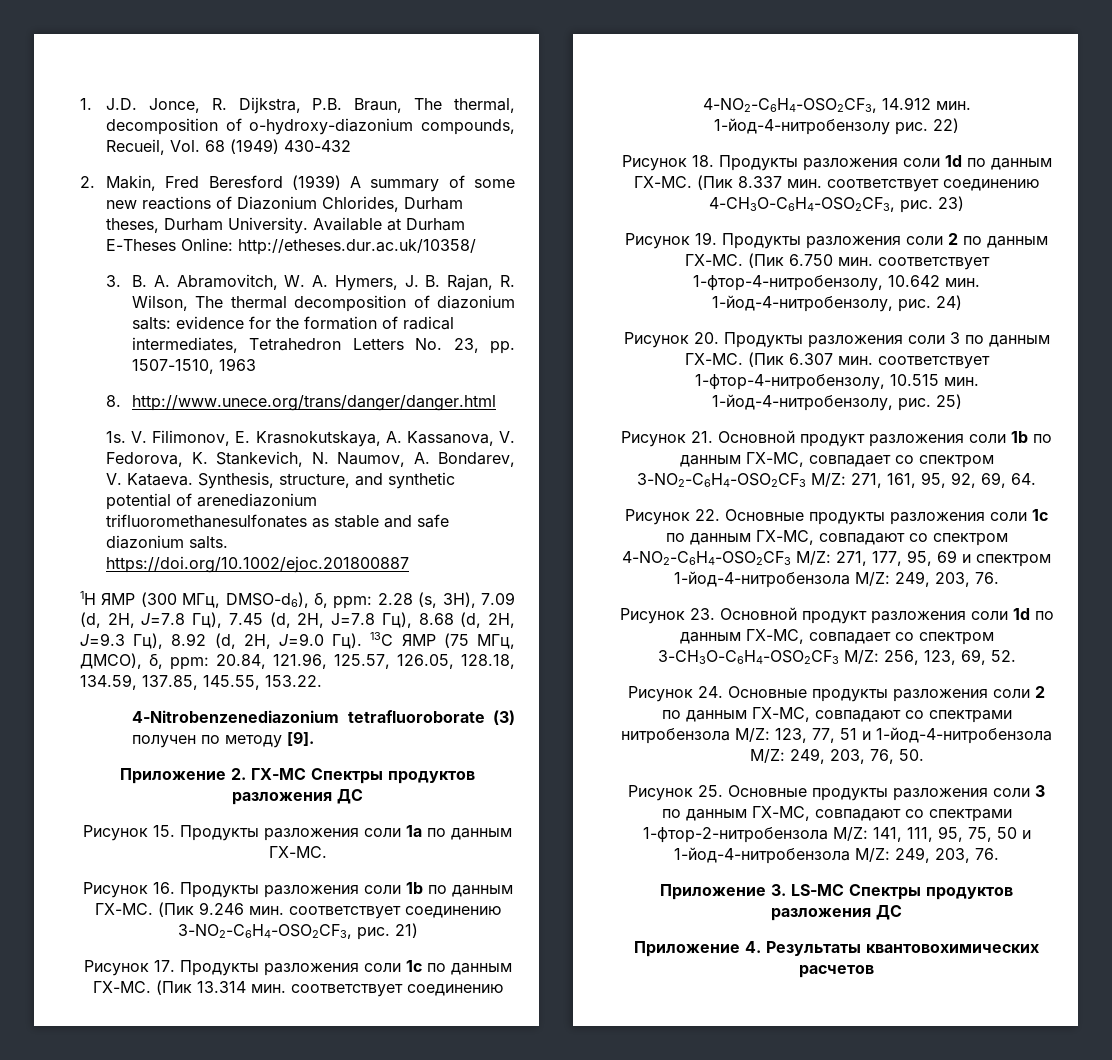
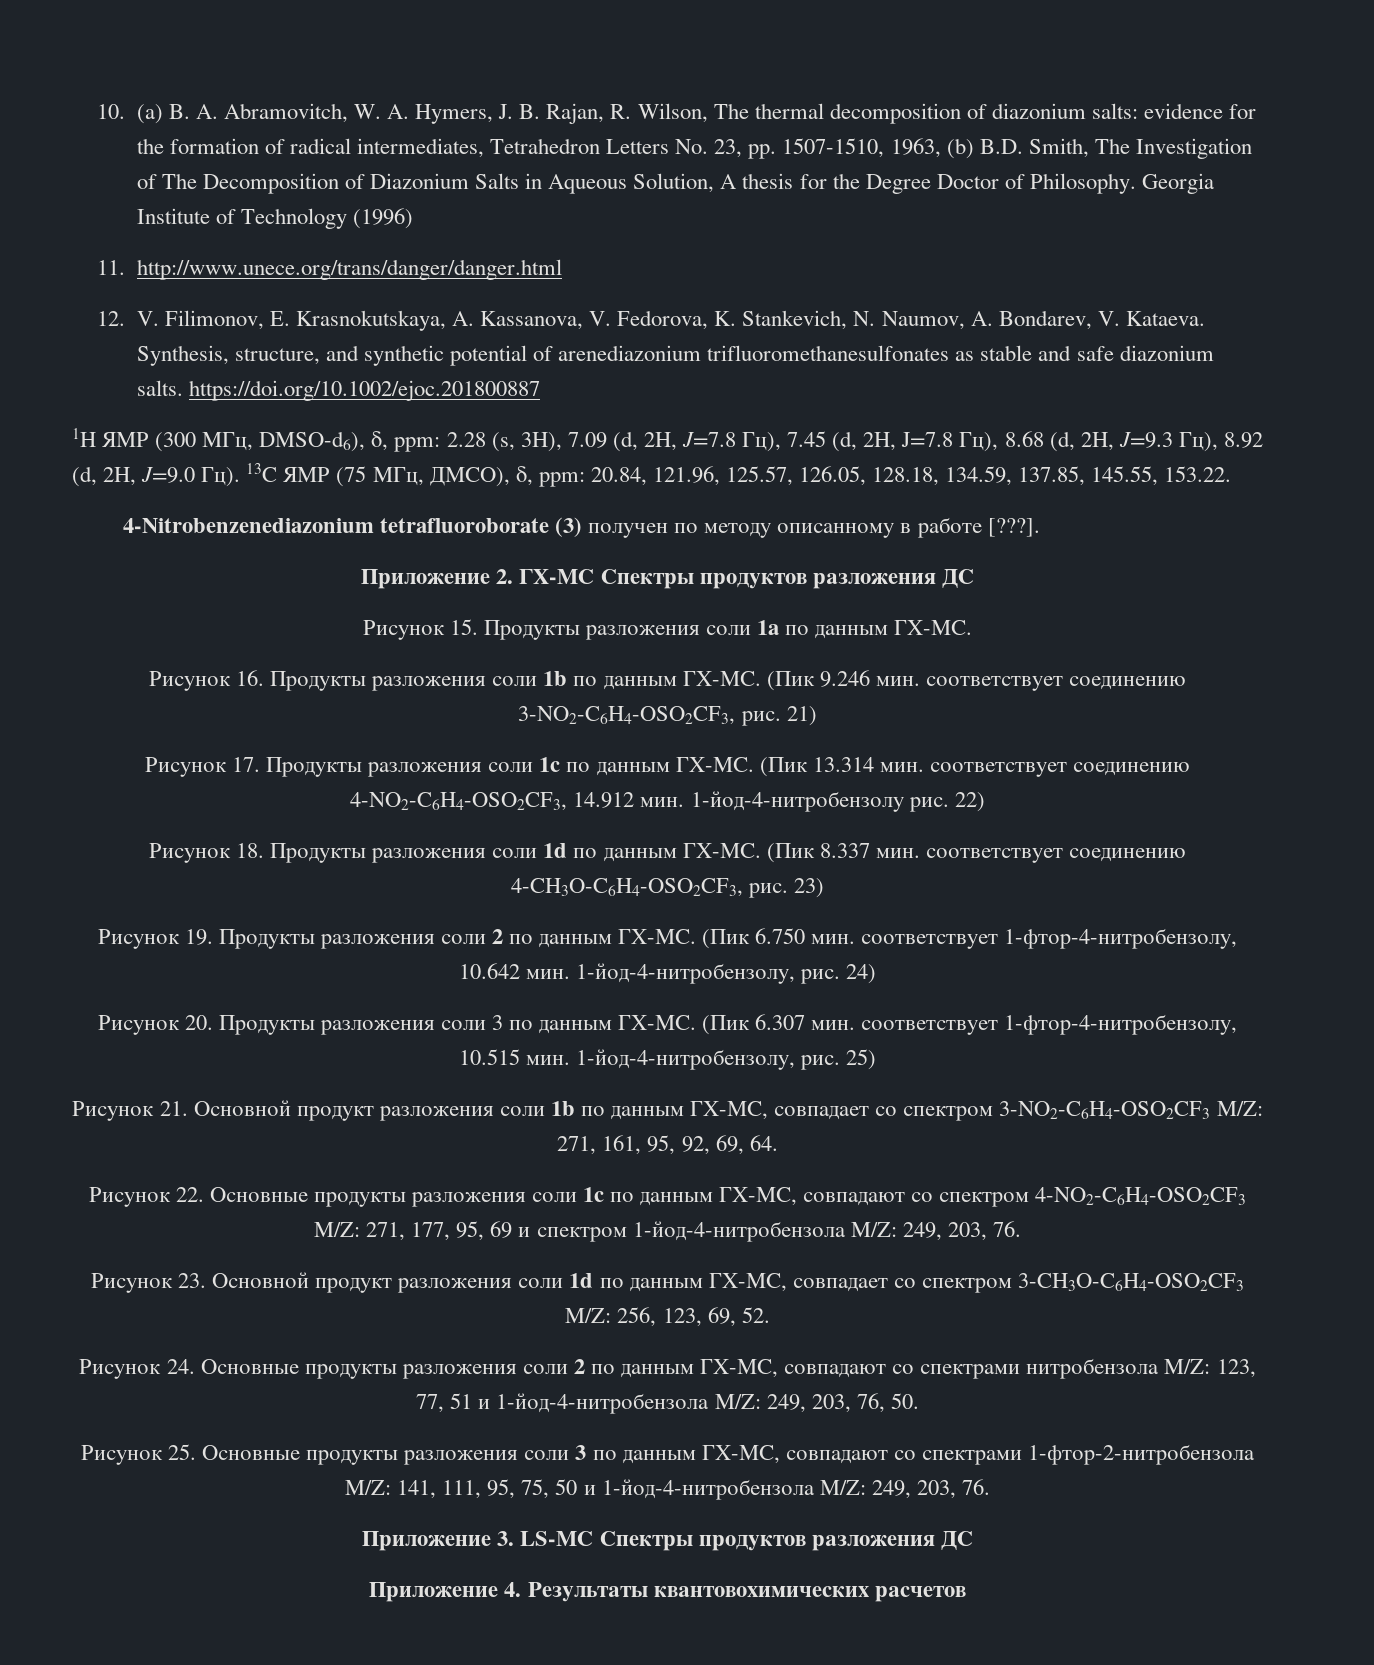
- 1. J.D. Jonce, R. Dijkstra, P.B. Braun, The thermal, decomposition of o-hydroxy-diazonium compounds, Recueil, Vol. 68 (1949) 430-432
- 2. Makin, Fred Beresford (1939) A summary of some new reactions of Diazonium Chlorides, Durham theses, Durham University. Available at Durham E-Theses Online: http://etheses.dur.ac.uk/10358/
- 3. B. A. Abramovitch, W. A. Hymers, J. B. Rajan, R. Wilson, The thermal decomposition of diazonium salts: evidence for the formation of radical intermediates, Tetrahedron Letters No. 23, pp. 1507-1510, 1963
- 8. http://www.unece.org/trans/danger/danger.html
+ 10. (a) B. A. Abramovitch, W. A. Hymers, J. B. Rajan, R. Wilson, The thermal decomposition of diazonium salts: evidence for the formation of radical intermediates, Tetrahedron Letters No. 23, pp. 1507-1510, 1963, (b) B.D. Smith, The Investigation of The Decomposition of Diazonium Salts in Aqueous Solution, A thesis for the Degree Doctor of Philosophy. Georgia Institute of Technology (1996)
+ 11. http://www.unece.org/trans/danger/danger.html
- 1s. V. Filimonov, E. Krasnokutskaya, A. Kassanova, V. Fedorova, K. Stankevich, N. Naumov, A. Bondarev, V. Kataeva.
+ 12. V. Filimonov, E. Krasnokutskaya, A. Kassanova, V. Fedorova, K. Stankevich, N. Naumov, A. Bondarev, V. Kataeva.
- 4-Nitrobenzenediazonium tetrafluoroborate (3) получен по методу [9].
+ 4-Nitrobenzenediazonium tetrafluoroborate (3) получен по методу описанному в работе [???].

